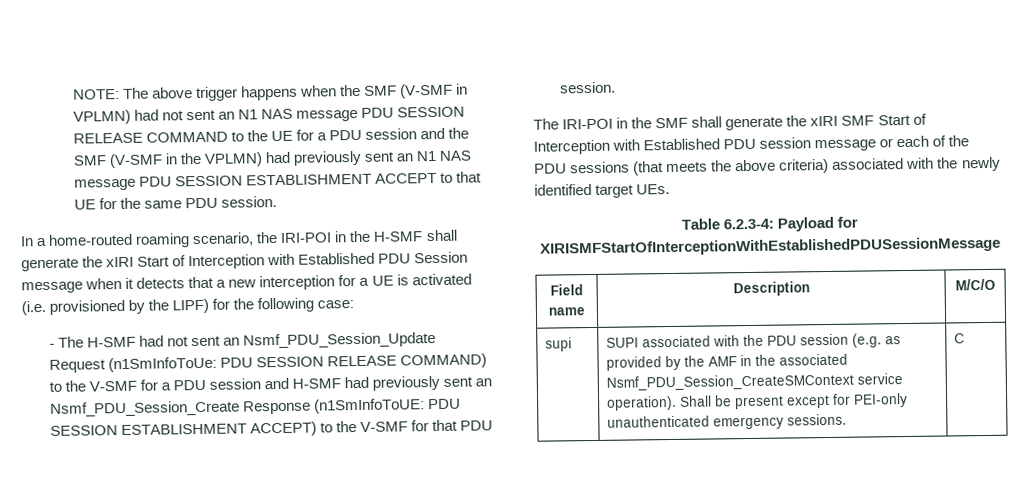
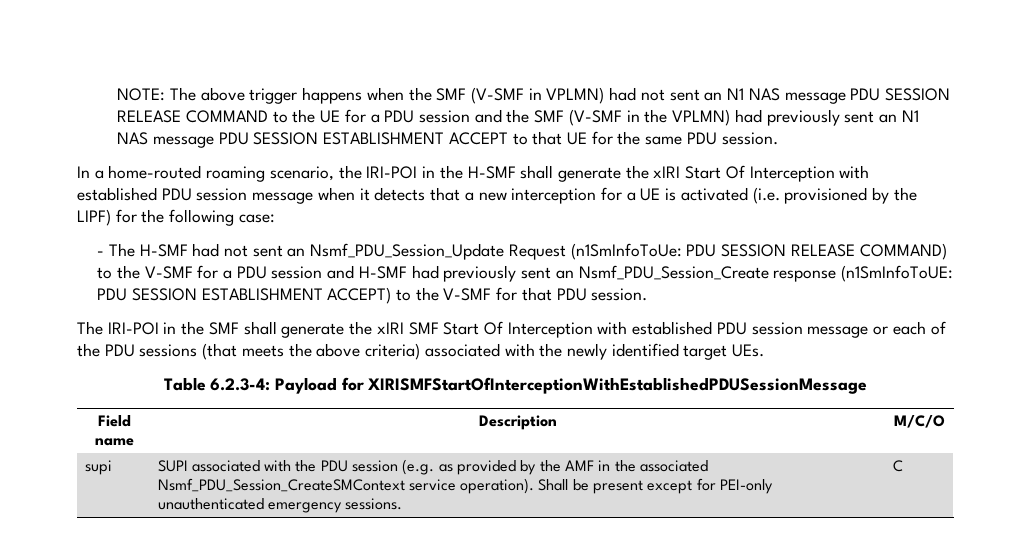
- In a home-routed roaming scenario, the IRI-POI in the H-SMF shall generate the xIRI Start of Interception with Established PDU Session message when it detects that a new interception for a UE is activated (i.e. provisioned by the LIPF) for the following case:
+ In a home-routed roaming scenario, the IRI-POI in the H-SMF shall generate the xIRI Start Of Interception with established PDU session message when it detects that a new interception for a UE is activated (i.e. provisioned by the LIPF) for the following case:
- - The H-SMF had not sent an Nsmf_PDU_Session_Update Request (n1SmInfoToUe: PDU SESSION RELEASE COMMAND) to the V-SMF for a PDU session and H-SMF had previously sent an Nsmf_PDU_Session_Create Response (n1SmInfoToUE: PDU SESSION ESTABLISHMENT ACCEPT) to the V-SMF for that PDU session.
+ - The H-SMF had not sent an Nsmf_PDU_Session_Update Request (n1SmInfoToUe: PDU SESSION RELEASE COMMAND) to the V-SMF for a PDU session and H-SMF had previously sent an Nsmf_PDU_Session_Create response (n1SmInfoToUE: PDU SESSION ESTABLISHMENT ACCEPT) to the V-SMF for that PDU session.
- The IRI-POI in the SMF shall generate the xIRI SMF Start of Interception with Established PDU session message or each of the PDU sessions (that meets the above criteria) associated with the newly identified target UEs.
+ The IRI-POI in the SMF shall generate the xIRI SMF Start Of Interception with established PDU session message or each of the PDU sessions (that meets the above criteria) associated with the newly identified target UEs.

